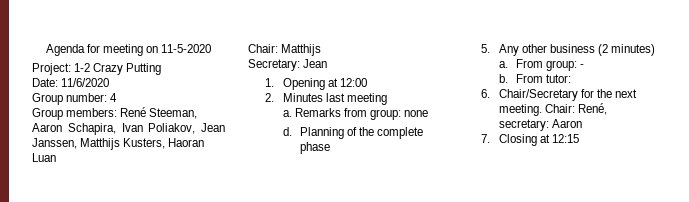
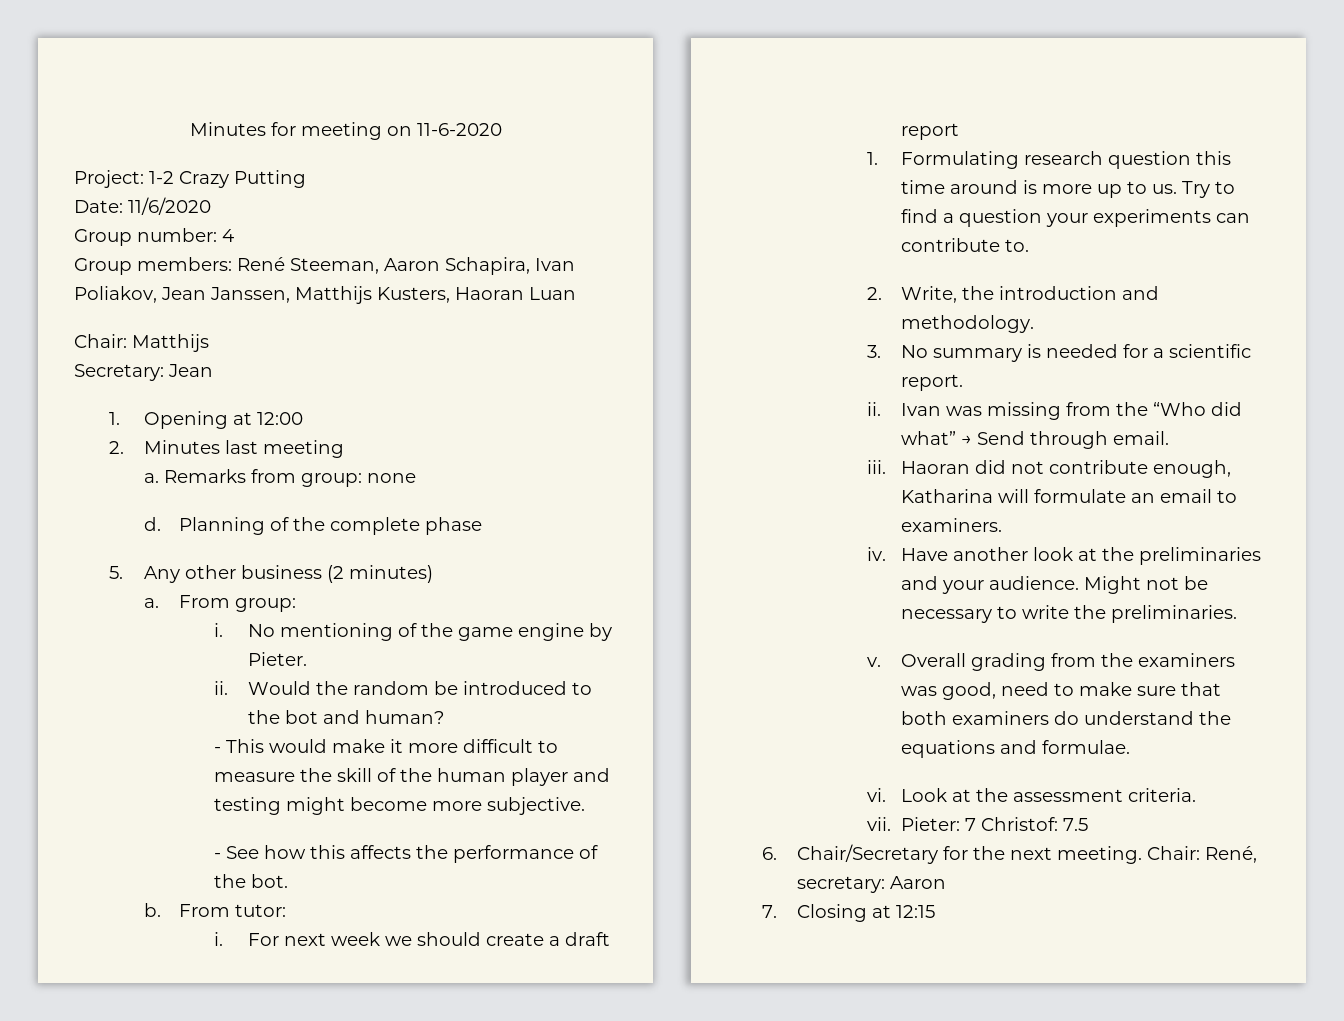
- Agenda for meeting on 11-5-2020
+ Minutes for meeting on 11-6-2020
- From group: -
+ From group:
+ i. No mentioning of the game engine by Pieter.
+ ii. Would the random be introduced to the bot and human?
+ - This would make it more difficult to measure the skill of the human player and testing might become more subjective.
+ - See how this affects the performance of the bot.
  b. From tutor:
+ i. For next week we should create a draft report
+ 1. Formulating research question this time around is more up to us. Try to find a question your experiments can contribute to.
+ 2. Write, the introduction and methodology.
+ 3. No summary is needed for a scientific report.
+ ii. Ivan was missing from the “Who did what” → Send through email.
+ iii. Haoran did not contribute enough, Katharina will formulate an email to examiners.
+ iv. Have another look at the preliminaries and your audience. Might not be necessary to write the preliminaries.
+ v. Overall grading from the examiners was good, need to make sure that both examiners do understand the equations and formulae.
+ vi. Look at the assessment criteria.
+ vii. Pieter: 7 Christof: 7.5

